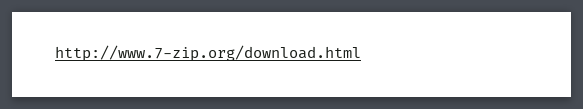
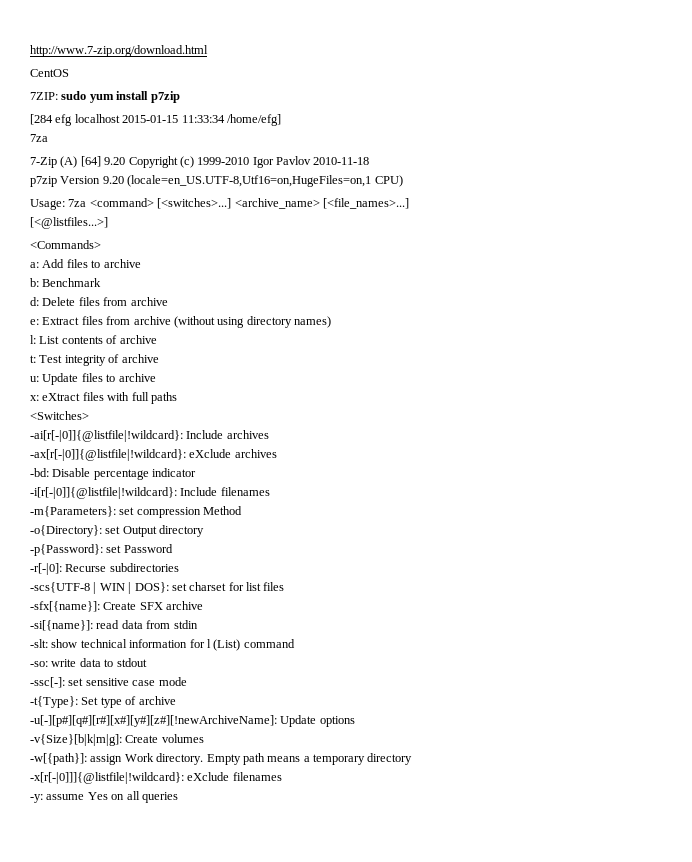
+ CentOS
+ 7ZIP: sudo yum install p7zip
+ [284 efg localhost 2015-01-15 11:33:34 /home/efg]
+ 7za
+ 7-Zip (A) [64] 9.20 Copyright (c) 1999-2010 Igor Pavlov 2010-11-18
+ p7zip Version 9.20 (locale=en_US.UTF-8,Utf16=on,HugeFiles=on,1 CPU)
+ Usage: 7za <command> [<switches>...] <archive_name> [<file_names>...]
+ [<@listfiles...>]
+ <Commands>
+ a: Add files to archive
+ b: Benchmark
+ d: Delete files from archive
+ e: Extract files from archive (without using directory names)
+ l: List contents of archive
+ t: Test integrity of archive
+ u: Update files to archive
+ x: eXtract files with full paths
+ <Switches>
+ -ai[r[-|0]]{@listfile|!wildcard}: Include archives
+ -ax[r[-|0]]{@listfile|!wildcard}: eXclude archives
+ -bd: Disable percentage indicator
+ -i[r[-|0]]{@listfile|!wildcard}: Include filenames
+ -m{Parameters}: set compression Method
+ -o{Directory}: set Output directory
+ -p{Password}: set Password
+ -r[-|0]: Recurse subdirectories
+ -scs{UTF-8 | WIN | DOS}: set charset for list files
+ -sfx[{name}]: Create SFX archive
+ -si[{name}]: read data from stdin
+ -slt: show technical information for l (List) command
+ -so: write data to stdout
+ -ssc[-]: set sensitive case mode
+ -t{Type}: Set type of archive
+ -u[-][p#][q#][r#][x#][y#][z#][!newArchiveName]: Update options
+ -v{Size}[b|k|m|g]: Create volumes
+ -w[{path}]: assign Work directory. Empty path means a temporary directory
+ -x[r[-|0]]]{@listfile|!wildcard}: eXclude filenames
+ -y: assume Yes on all queries

